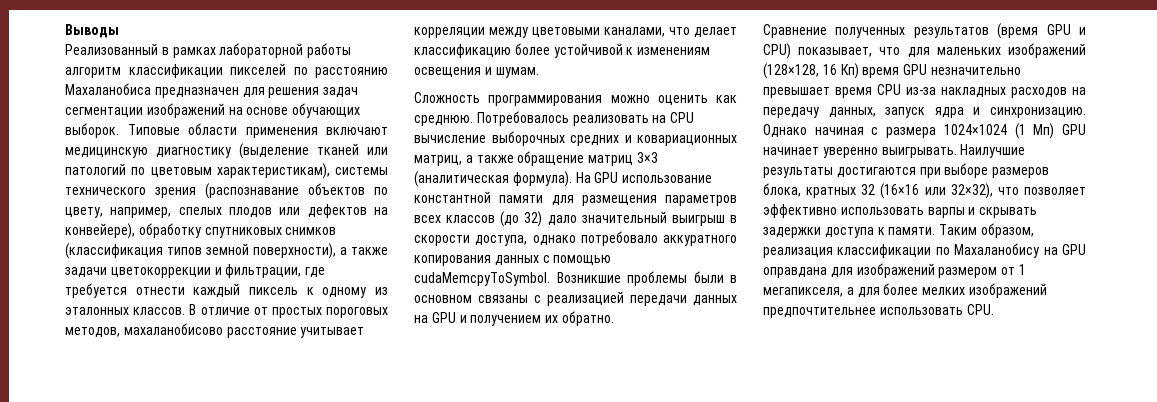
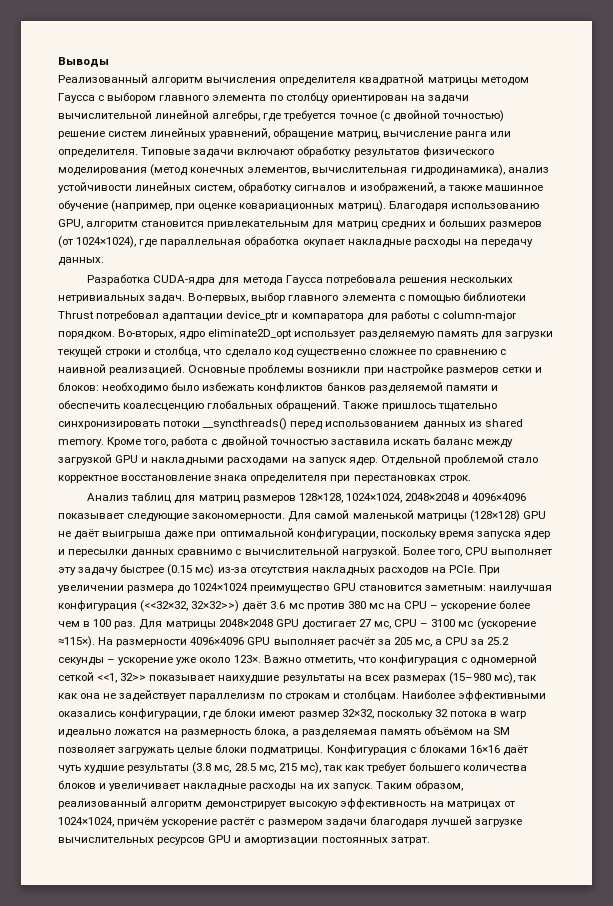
- Реализованный в рамках лабораторной работы алгоритм классификации пикселей по расстоянию Махаланобиса предназначен для решения задач сегментации изображений на основе обучающих выборок. Типовые области применения включают медицинскую диагностику (выделение тканей или патологий по цветовым характеристикам), системы технического зрения (распознавание объектов по цвету, например, спелых плодов или дефектов на конвейере), обработку спутниковых снимков (классификация типов земной поверхности), а также задачи цветокоррекции и фильтрации, где требуется отнести каждый пиксель к одному из эталонных классов. В отличие от простых пороговых методов, махаланобисово расстояние учитывает корреляции между цветовыми каналами, что делает классификацию более устойчивой к изменениям освещения и шумам.
- Сложность программирования можно оценить как среднюю. Потребовалось реализовать на CPU вычисление выборочных средних и ковариационных матриц, а также обращение матриц 3×3 (аналитическая формула). На GPU использование константной памяти для размещения параметров всех классов (до 32) дало значительный выигрыш в скорости доступа, однако потребовало аккуратного копирования данных с помощью cudaMemcpyToSymbol. Возникшие проблемы были в основном связаны с реализацией передачи данных на GPU и получением их обратно.
- Сравнение полученных результатов (время GPU и CPU) показывает, что для маленьких изображений (128×128, 16 Кп) время GPU незначительно превышает время CPU из-за накладных расходов на передачу данных, запуск ядра и синхронизацию. Однако начиная с размера 1024×1024 (1 Мп) GPU начинает уверенно выигрывать. Наилучшие результаты достигаются при выборе размеров блока, кратных 32 (16×16 или 32×32), что позволяет эффективно использовать варпы и скрывать задержки доступа к памяти. Таким образом, реализация классификации по Махаланобису на GPU оправдана для изображений размером от 1 мегапикселя, а для более мелких изображений предпочтительнее использовать CPU.
+ Реализованный алгоритм вычисления определителя квадратной матрицы методом Гаусса с выбором главного элемента по столбцу ориентирован на задачи вычислительной линейной алгебры, где требуется точное (с двойной точностью) решение систем линейных уравнений, обращение матриц, вычисление ранга или определителя. Типовые задачи включают обработку результатов физического моделирования (метод конечных элементов, вычислительная гидродинамика), анализ устойчивости линейных систем, обработку сигналов и изображений, а также машинное обучение (например, при оценке ковариационных матриц). Благодаря использованию GPU, алгоритм становится привлекательным для матриц средних и больших размеров (от 1024×1024), где параллельная обработка окупает накладные расходы на передачу данных.
+ Разработка CUDA-ядра для метода Гаусса потребовала решения нескольких нетривиальных задач. Во-первых, выбор главного элемента с помощью библиотеки Thrust потребовал адаптации device_ptr и компаратора для работы с column-major порядком. Во-вторых, ядро eliminate2D_opt использует разделяемую память для загрузки текущей строки и столбца, что сделало код существенно сложнее по сравнению с наивной реализацией. Основные проблемы возникли при настройке размеров сетки и блоков: необходимо было избежать конфликтов банков разделяемой памяти и обеспечить коалесценцию глобальных обращений. Также пришлось тщательно синхронизировать потоки __syncthreads() перед использованием данных из shared memory. Кроме того, работа с двойной точностью заставила искать баланс между загрузкой GPU и накладными расходами на запуск ядер. Отдельной проблемой стало корректное восстановление знака определителя при перестановках строк.
+ Анализ таблиц для матриц размеров 128×128, 1024×1024, 2048×2048 и 4096×4096 показывает следующие закономерности. Для самой маленькой матрицы (128×128) GPU не даёт выигрыша даже при оптимальной конфигурации, поскольку время запуска ядер и пересылки данных сравнимо с вычислительной нагрузкой. Более того, CPU выполняет эту задачу быстрее (0.15 мс) из-за отсутствия накладных расходов на PCIe. При увеличении размера до 1024×1024 преимущество GPU становится заметным: наилучшая конфигурация (<<32×32, 32×32>>) даёт 3.6 мс против 380 мс на CPU – ускорение более чем в 100 раз. Для матрицы 2048×2048 GPU достигает 27 мс, CPU – 3100 мс (ускорение ≈115×). На размерности 4096×4096 GPU выполняет расчёт за 205 мс, а CPU за 25.2 секунды – ускорение уже около 123×. Важно отметить, что конфигурация с одномерной сеткой <<1, 32>> показывает наихудшие результаты на всех размерах (15–980 мс), так как она не задействует параллелизм по строкам и столбцам. Наиболее эффективными оказались конфигурации, где блоки имеют размер 32×32, поскольку 32 потока в warp идеально ложатся на размерность блока, а разделяемая память объёмом на SM позволяет загружать целые блоки подматрицы. Конфигурация с блоками 16×16 даёт чуть худшие результаты (3.8 мс, 28.5 мс, 215 мс), так как требует большего количества блоков и увеличивает накладные расходы на их запуск. Таким образом, реализованный алгоритм демонстрирует высокую эффективность на матрицах от 1024×1024, причём ускорение растёт с размером задачи благодаря лучшей загрузке вычислительных ресурсов GPU и амортизации постоянных затрат.

